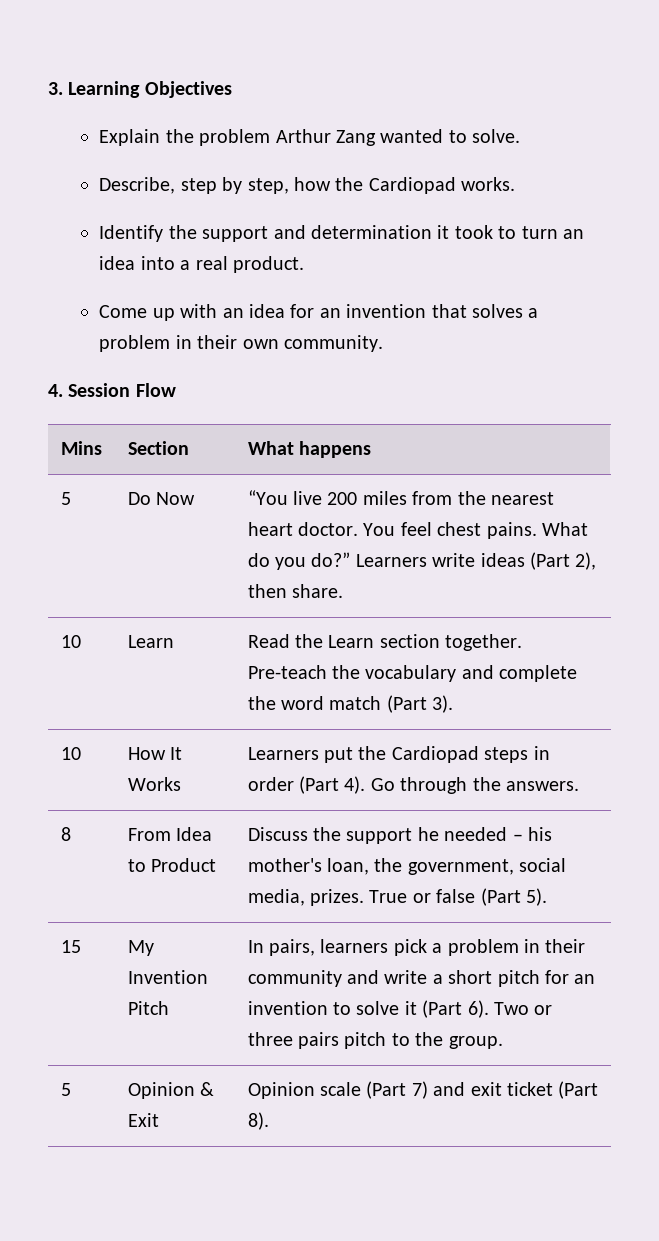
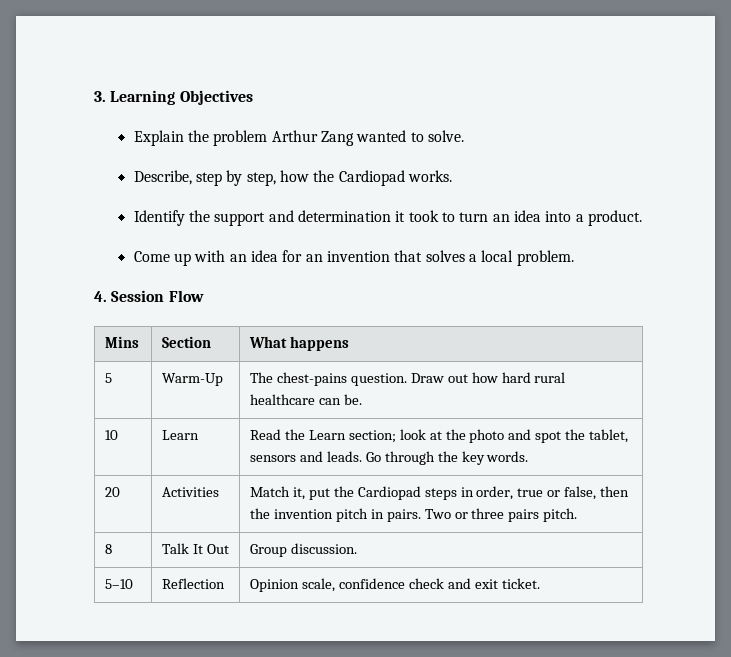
- Identify the support and determination it took to turn an idea into a real product.
+ Identify the support and determination it took to turn an idea into a product.
- Come up with an idea for an invention that solves a problem in their own community.
+ Come up with an idea for an invention that solves a local problem.
- 5 | Do Now | “You live 200 miles from the nearest heart doctor. You feel chest pains. What do you do?” Learners write ideas (Part 2), then share.
+ 5 | Warm-Up | The chest-pains question. Draw out how hard rural healthcare can be.
- 10 | Learn | Read the Learn section together. Pre-teach the vocabulary and complete the word match (Part 3).
- 10 | How It Works | Learners put the Cardiopad steps in order (Part 4). Go through the answers.
- 8 | From Idea to Product | Discuss the support he needed – his mother's loan, the government, social media, prizes. True or false (Part 5).
- 15 | My Invention Pitch | In pairs, learners pick a problem in their community and write a short pitch for an invention to solve it (Part 6). Two or three pairs pitch to the group.
- 5 | Opinion & Exit | Opinion scale (Part 7) and exit ticket (Part 8).
+ 10 | Learn | Read the Learn section; look at the photo and spot the tablet, sensors and leads. Go through the key words.
+ 20 | Activities | Match it, put the Cardiopad steps in order, true or false, then the invention pitch in pairs. Two or three pairs pitch.
+ 8 | Talk It Out | Group discussion.
+ 5–10 | Reflection | Opinion scale, confidence check and exit ticket.

